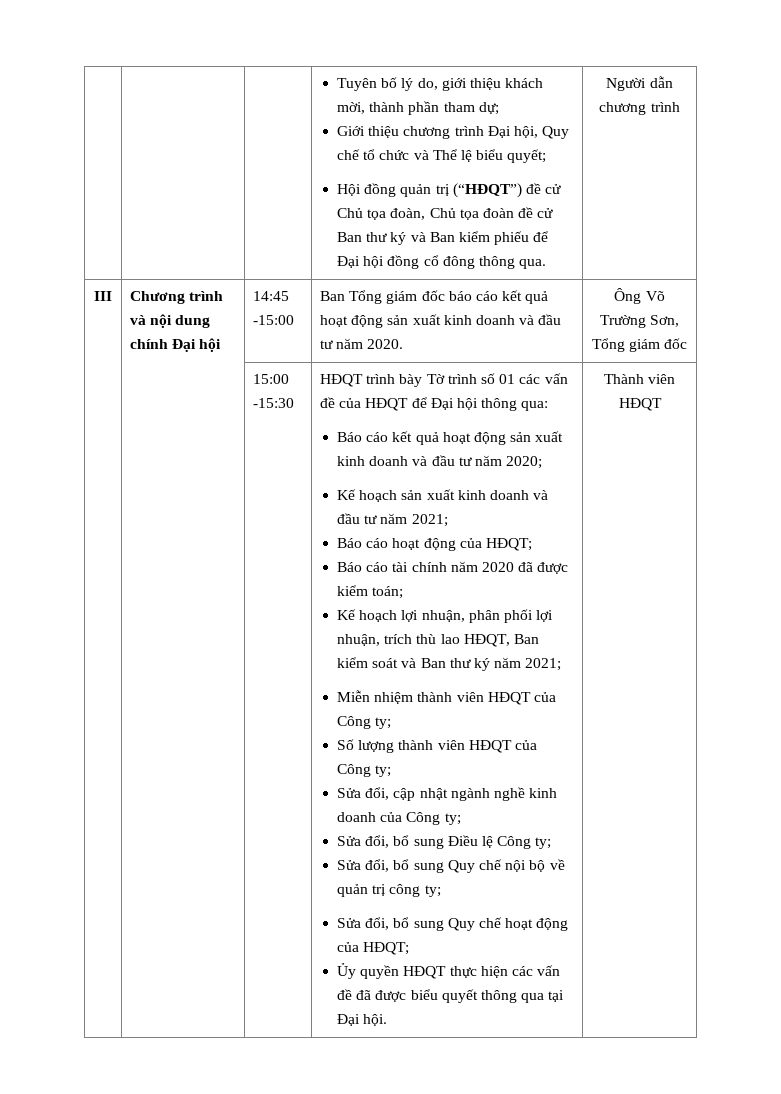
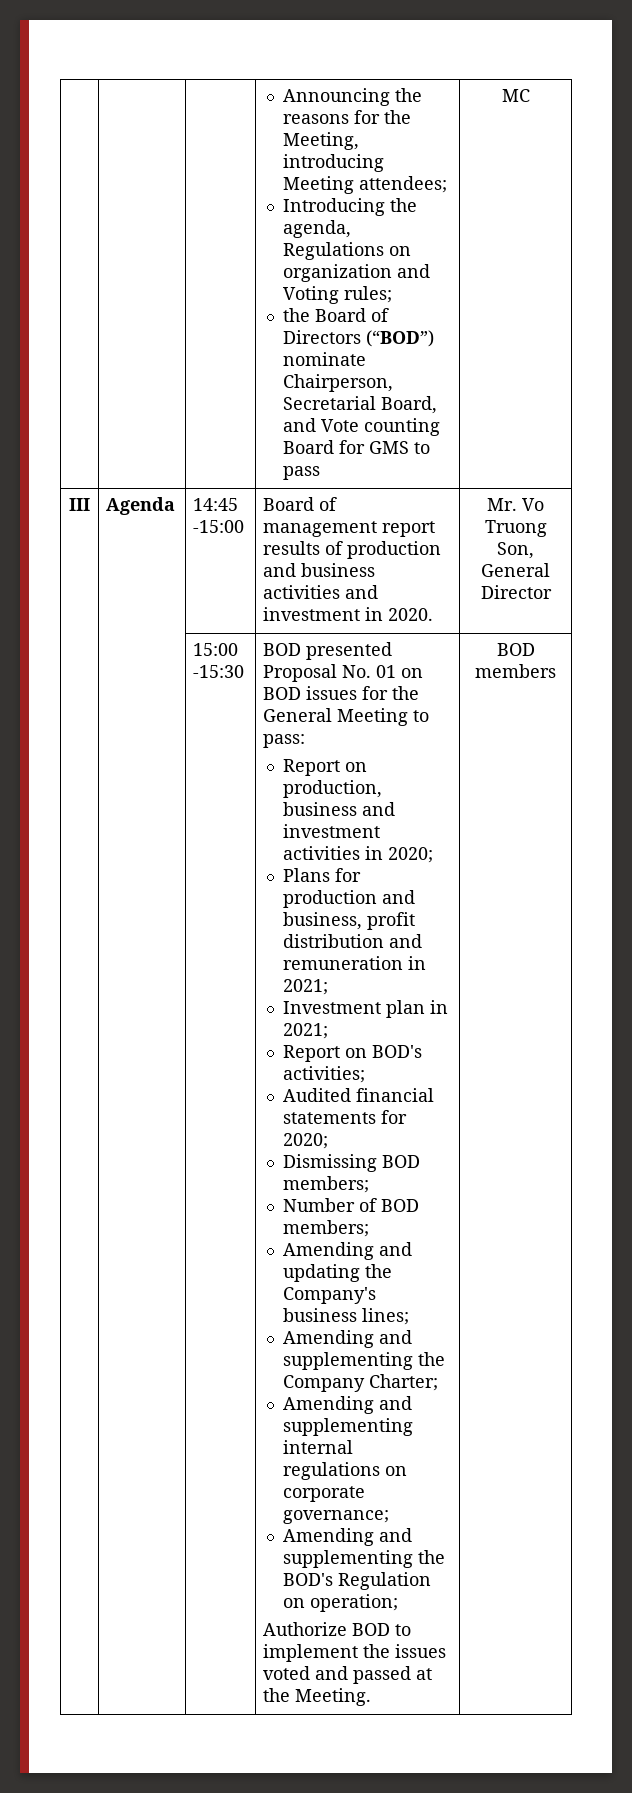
- Tuyên bố lý do, giới thiệu khách mời, thành phần tham dự;
- Giới thiệu chương trình Đại hội, Quy chế tổ chức và Thể lệ biểu quyết;
- Hội đồng quản trị (“HĐQT”) đề cử Chủ tọa đoàn, Chủ tọa đoàn đề cử Ban thư ký và Ban kiểm phiếu để Đại hội đồng cổ đông thông qua. | Người dẫn chương trình
- III | Chương trình và nội dung chính Đại hội | 14:45 -15:00 | Ban Tổng giám đốc báo cáo kết quả hoạt động sản xuất kinh doanh và đầu tư năm 2020. | Ông Võ Trường Sơn, Tổng giám đốc
- | | 15:00 -15:30 | HĐQT trình bày Tờ trình số 01 các vấn đề của HĐQT để Đại hội thông qua:
- Báo cáo kết quả hoạt động sản xuất kinh doanh và đầu tư năm 2020;
- Kế hoạch sản xuất kinh doanh và đầu tư năm 2021;
- Báo cáo hoạt động của HĐQT;
- Báo cáo tài chính năm 2020 đã được kiểm toán;
- Kế hoạch lợi nhuận, phân phối lợi nhuận, trích thù lao HĐQT, Ban kiểm soát và Ban thư ký năm 2021;
- Miễn nhiệm thành viên HĐQT của Công ty;
- Số lượng thành viên HĐQT của Công ty;
- Sửa đổi, cập nhật ngành nghề kinh doanh của Công ty;
- Sửa đổi, bổ sung Điều lệ Công ty;
- Sửa đổi, bổ sung Quy chế nội bộ về quản trị công ty;
- Sửa đổi, bổ sung Quy chế hoạt động của HĐQT;
- Ủy quyền HĐQT thực hiện các vấn đề đã được biểu quyết thông qua tại Đại hội. | Thành viên HĐQT
+ Announcing the reasons for the Meeting, introducing Meeting attendees;
+ Introducing the agenda, Regulations on organization and Voting rules;
+ the Board of Directors (“BOD”) nominate Chairperson, Secretarial Board, and Vote counting Board for GMS to pass | MC
+ III | Agenda | 14:45 -15:00 | Board of management report results of production and business activities and investment in 2020. | Mr. Vo Truong Son, General Director
+ | | 15:00 -15:30 | BOD presented Proposal No. 01 on BOD issues for the General Meeting to pass:
+ Report on production, business and investment activities in 2020;
+ Plans for production and business, profit distribution and remuneration in 2021;
+ Investment plan in 2021;
+ Report on BOD's activities;
+ Audited financial statements for 2020;
+ Dismissing BOD members;
+ Number of BOD members;
+ Amending and updating the Company's business lines;
+ Amending and supplementing the Company Charter;
+ Amending and supplementing internal regulations on corporate governance;
+ Amending and supplementing the BOD's Regulation on operation;
+ Authorize BOD to implement the issues voted and passed at the Meeting. | BOD members

